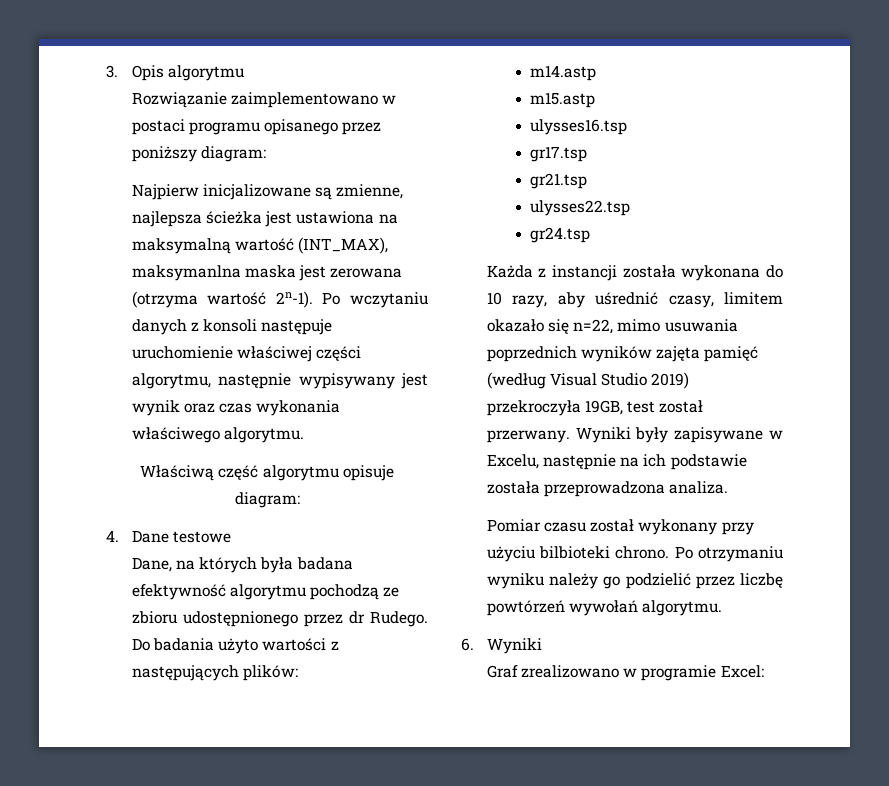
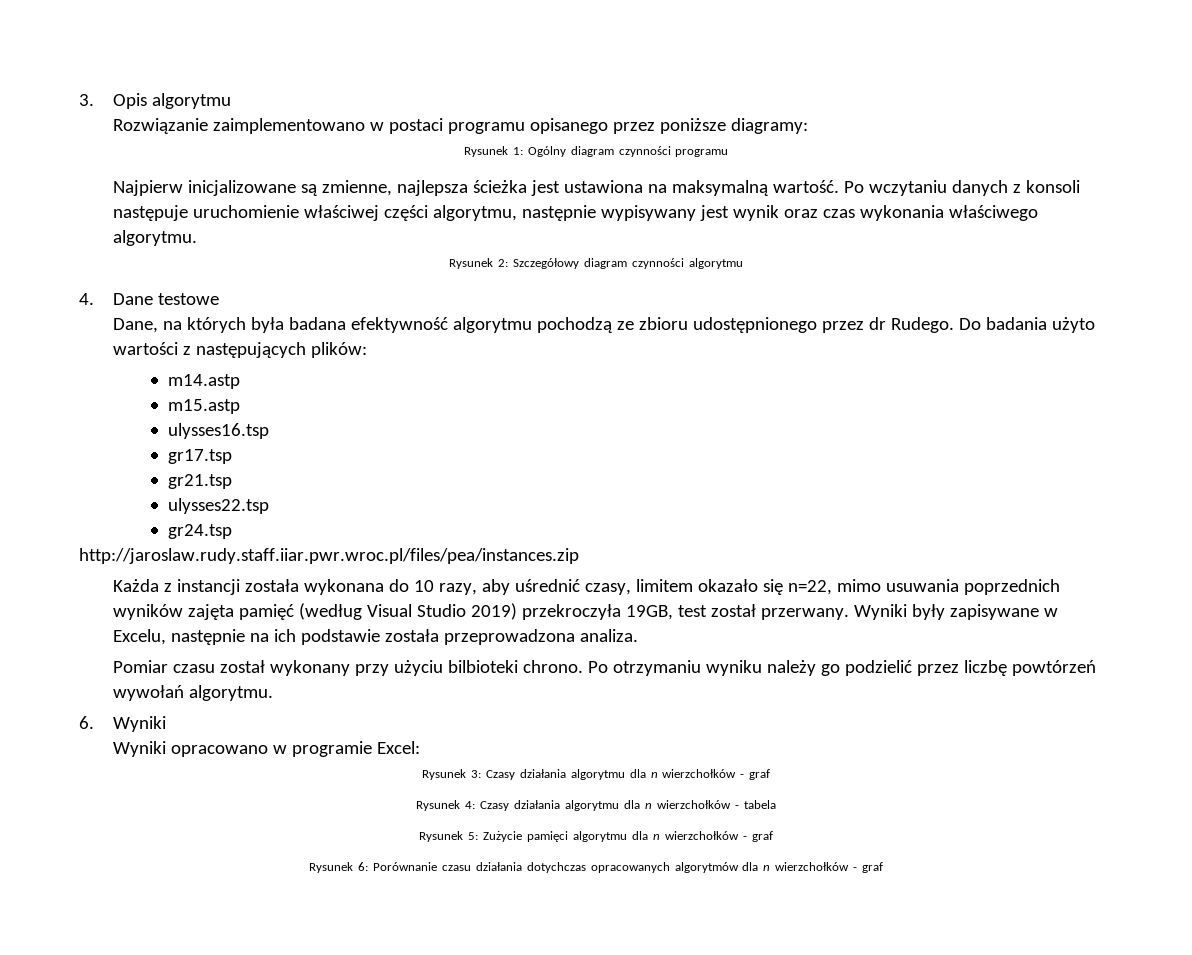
- Rozwiązanie zaimplementowano w postaci programu opisanego przez poniższy diagram:
+ Rozwiązanie zaimplementowano w postaci programu opisanego przez poniższe diagramy:
+ Rysunek 1: Ogólny diagram czynności programu
- Najpierw inicjalizowane są zmienne, najlepsza ścieżka jest ustawiona na maksymalną wartość (INT_MAX), maksymanlna maska jest zerowana (otrzyma wartość 2n-1).
+ Najpierw inicjalizowane są zmienne, najlepsza ścieżka jest ustawiona na maksymalną wartość.
- Właściwą część algorytmu opisuje diagram:
+ Rysunek 2: Szczegółowy diagram czynności algorytmu
+ http://jaroslaw.rudy.staff.iiar.pwr.wroc.pl/files/pea/instances.zip
- Graf zrealizowano w programie Excel:
+ Wyniki opracowano w programie Excel:
+ Rysunek 3: Czasy działania algorytmu dla n wierzchołków - graf
+ Rysunek 4: Czasy działania algorytmu dla n wierzchołków - tabela
+ Rysunek 5: Zużycie pamięci algorytmu dla n wierzchołków - graf
+ Rysunek 6: Porównanie czasu działania dotychczas opracowanych algorytmów dla n wierzchołków - graf

